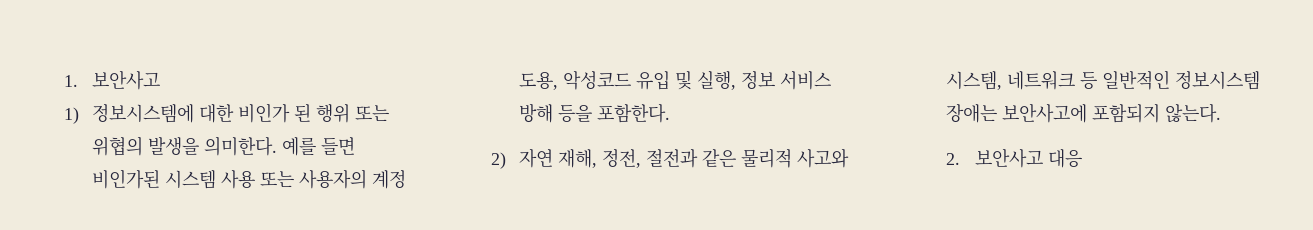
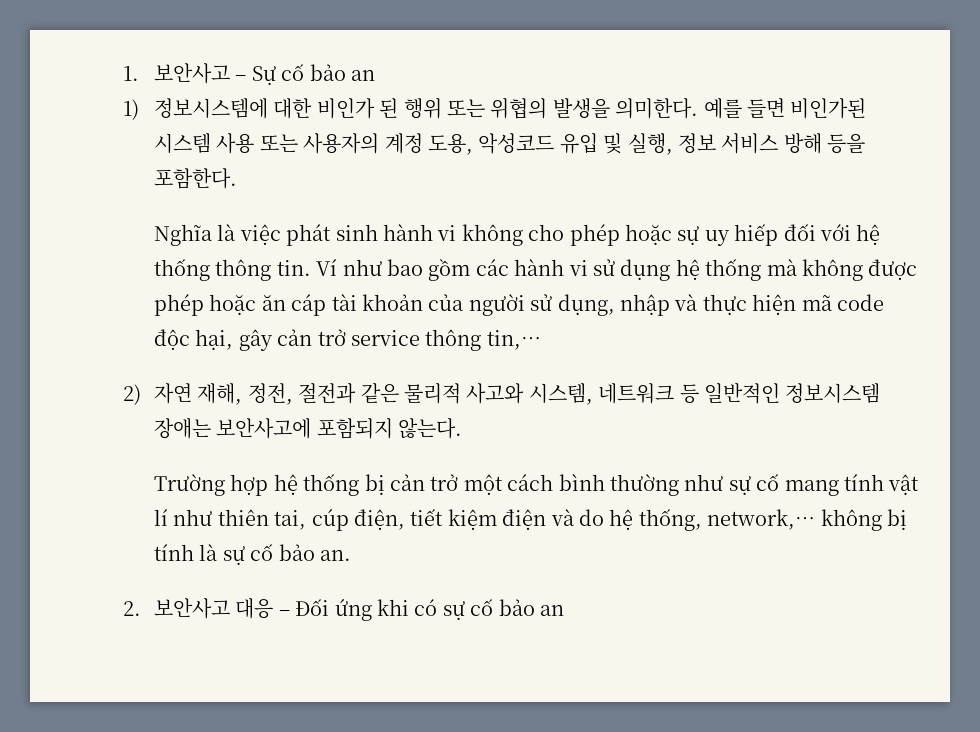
- 1. 보안사고
+ 1. 보안사고 – Sự cố bảo an
+ Nghĩa là việc phát sinh hành vi không cho phép hoặc sự uy hiếp đối với hệ thống thông tin. Ví như bao gồm các hành vi sử dụng hệ thống mà không được phép hoặc ăn cáp tài khoản của người sử dụng, nhập và thực hiện mã code độc hại, gây cản trở service thông tin,…
- 2. 보안사고 대응
+ Trường hợp hệ thống bị cản trở một cách bình thường như sự cố mang tính vật lí như thiên tai, cúp điện, tiết kiệm điện và do hệ thống, network,… không bị tính là sự cố bảo an.
+ 2. 보안사고 대응 – Đối ứng khi có sự cố bảo an

